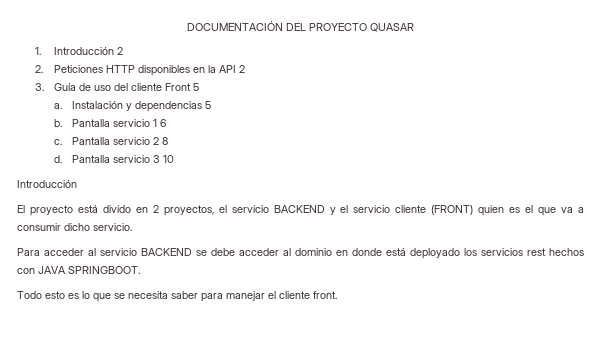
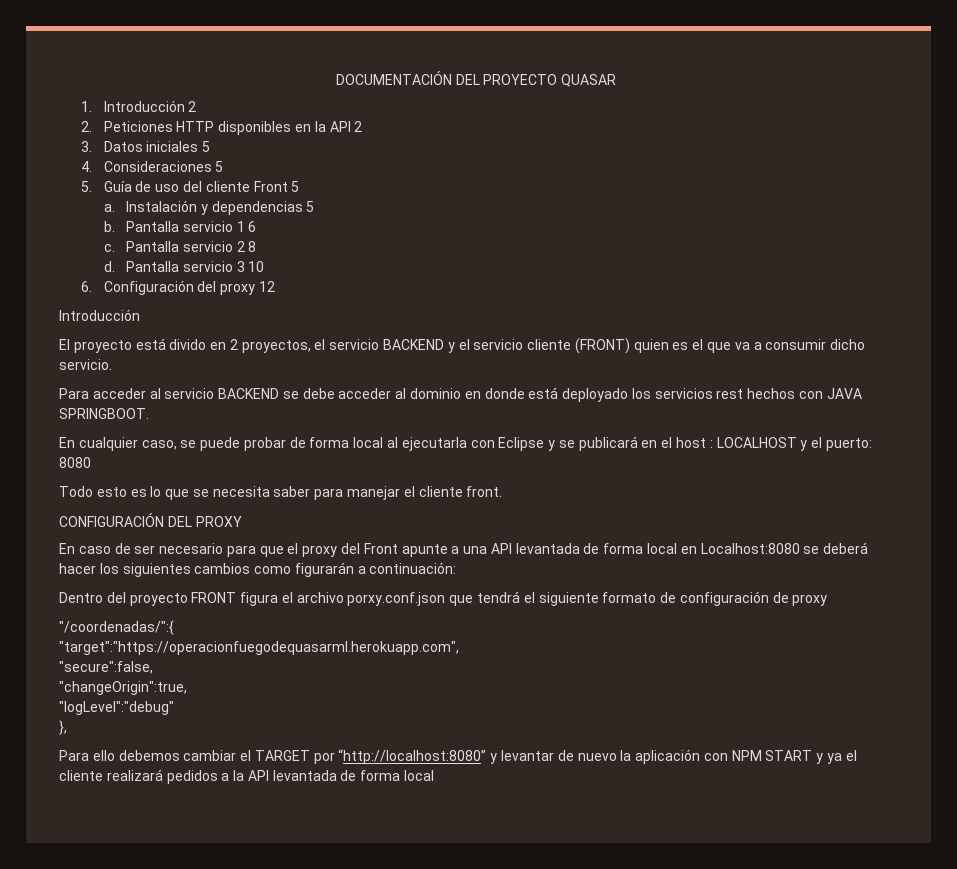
- 3. Guía de uso del cliente Front 5
+ 3. Datos iniciales 5
+ 4. Consideraciones 5
+ 5. Guía de uso del cliente Front 5
+ 6. Configuración del proxy 12
+ En cualquier caso, se puede probar de forma local al ejecutarla con Eclipse y se publicará en el host : LOCALHOST y el puerto: 8080
+ CONFIGURACIÓN DEL PROXY
+ En caso de ser necesario para que el proxy del Front apunte a una API levantada de forma local en Localhost:8080 se deberá hacer los siguientes cambios como figurarán a continuación:
+ Dentro del proyecto FRONT figura el archivo porxy.conf.json que tendrá el siguiente formato de configuración de proxy
+ "/coordenadas/":{
+ "target":"https://operacionfuegodequasarml.herokuapp.com",
+ "secure":false,
+ "changeOrigin":true,
+ "logLevel":"debug"
+ },
+ Para ello debemos cambiar el TARGET por “http://localhost:8080” y levantar de nuevo la aplicación con NPM START y ya el cliente realizará pedidos a la API levantada de forma local

